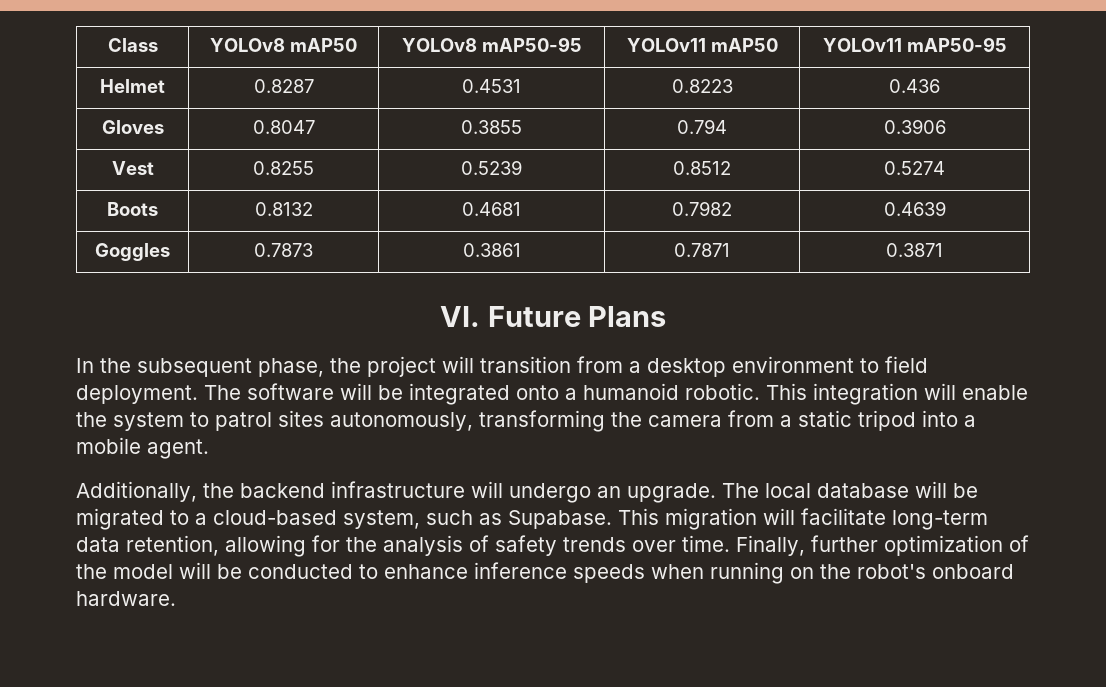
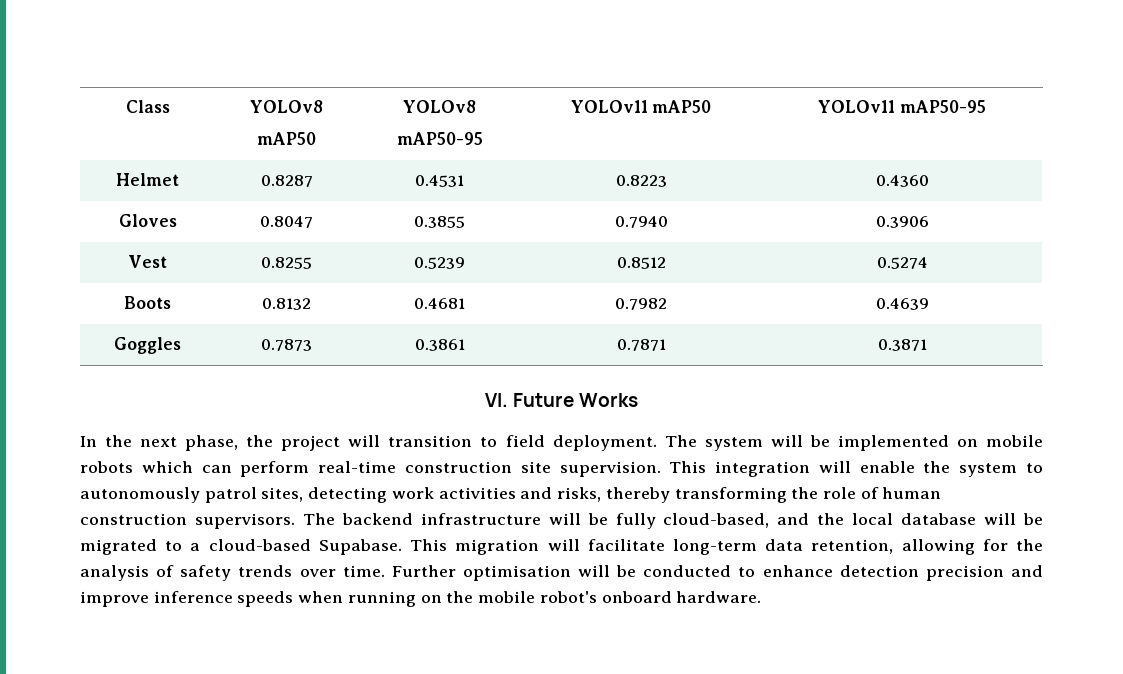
- Class | YOLOv8 mAP50 | YOLOv8 mAP50-95 | YOLOv11 mAP50 | YOLOv11 mAP50-95
+ Class | YOLOv8
+ mAP50 | YOLOv8
+ mAP50-95 | YOLOv11 mAP50 | YOLOv11 mAP50-95
- Helmet | 0.8287 | 0.4531 | 0.8223 | 0.436
+ Helmet | 0.8287 | 0.4531 | 0.8223 | 0.4360
- Gloves | 0.8047 | 0.3855 | 0.794 | 0.3906
+ Gloves | 0.8047 | 0.3855 | 0.7940 | 0.3906
- VI. Future Plans
+ VI. Future Works
- In the subsequent phase, the project will transition from a desktop environment to field deployment.
+ In the next phase, the project will transition to field deployment.
- The software will be integrated onto a humanoid robotic.
+ The system will be implemented on mobile robots which can perform real-time construction site supervision.
- This integration will enable the system to patrol sites autonomously, transforming the camera from a static tripod into a mobile agent.
- Additionally, the backend infrastructure will undergo an upgrade. The local database will be migrated to a cloud-based system, such as Supabase.
+ This integration will enable the system to autonomously patrol sites, detecting work activities and risks, thereby transforming the role of human construction supervisors. The backend infrastructure will be fully cloud-based, and the local database will be migrated to a cloud-based Supabase.
- Finally, further optimization of the model will be conducted to enhance inference speeds when running on the robot's onboard hardware.
+ Further optimisation will be conducted to enhance detection precision and improve inference speeds when running on the mobile robot's onboard hardware.

